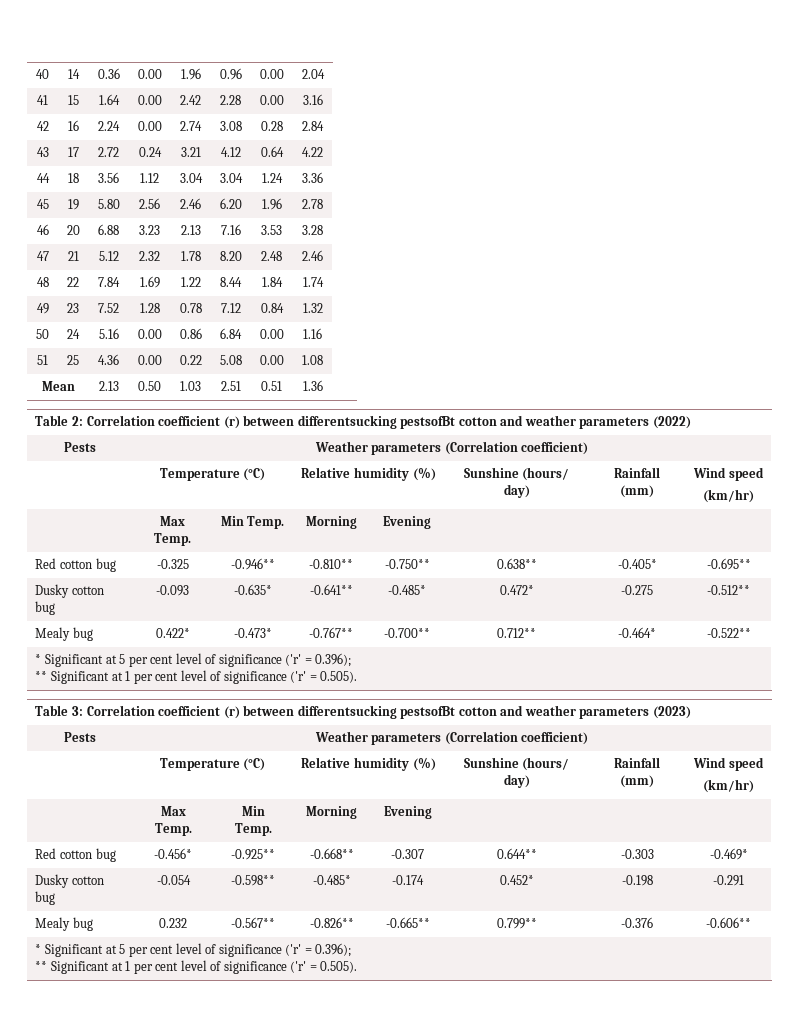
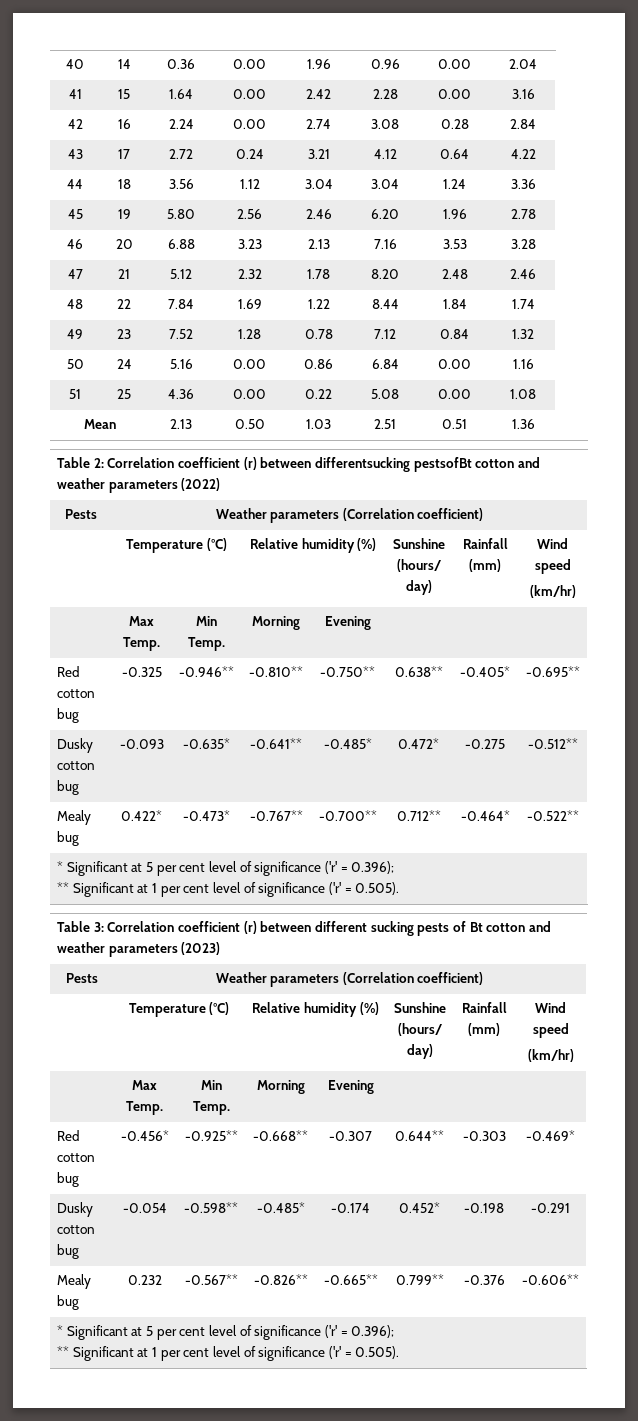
- Table 3: Correlation coefficient (r) between differentsucking pestsofBt cotton and weather parameters (2023)
+ Table 3: Correlation coefficient (r) between different sucking pests of Bt cotton and weather parameters (2023)

